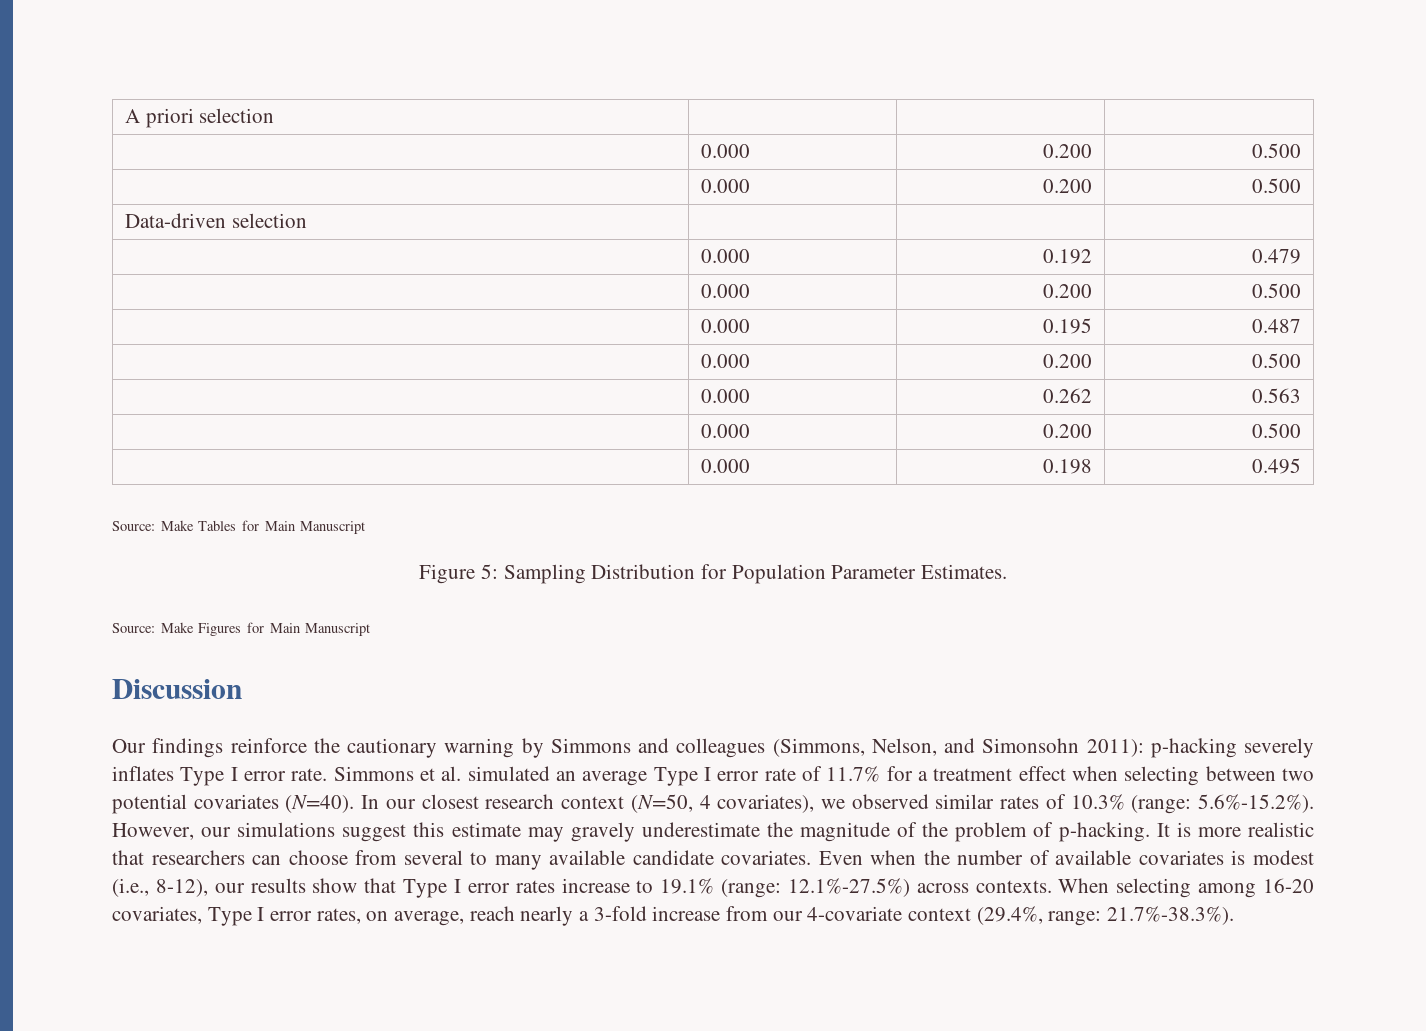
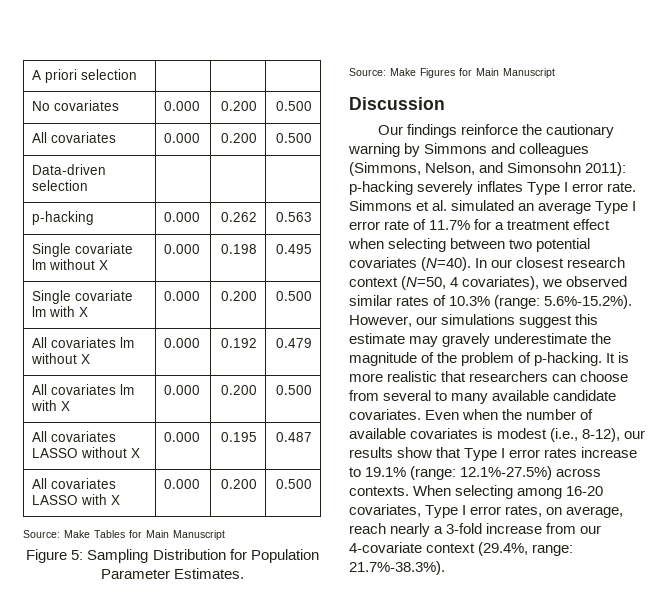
  A priori selection | | |
- | 0.000 | 0.200 | 0.500
- | 0.000 | 0.200 | 0.500
+ No covariates | 0.000 | 0.200 | 0.500
+ All covariates | 0.000 | 0.200 | 0.500
- | 0.000 | 0.192 | 0.479
- | 0.000 | 0.200 | 0.500
- | 0.000 | 0.195 | 0.487
- | 0.000 | 0.200 | 0.500
- | 0.000 | 0.262 | 0.563
- | 0.000 | 0.200 | 0.500
- | 0.000 | 0.198 | 0.495
+ p-hacking | 0.000 | 0.262 | 0.563
+ Single covariate lm without X | 0.000 | 0.198 | 0.495
+ Single covariate lm with X | 0.000 | 0.200 | 0.500
+ All covariates lm without X | 0.000 | 0.192 | 0.479
+ All covariates lm with X | 0.000 | 0.200 | 0.500
+ All covariates LASSO without X | 0.000 | 0.195 | 0.487
+ All covariates LASSO with X | 0.000 | 0.200 | 0.500

